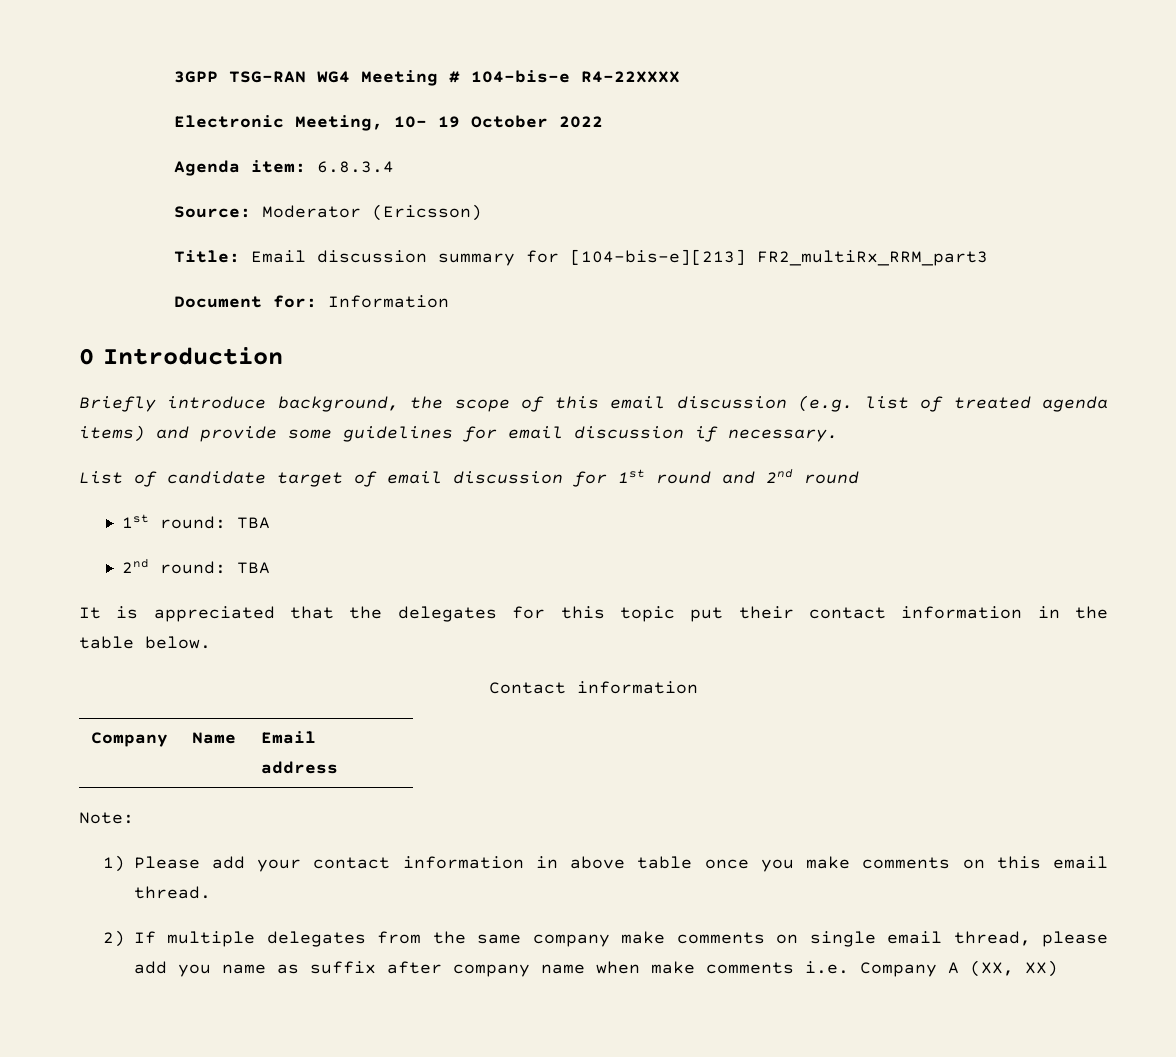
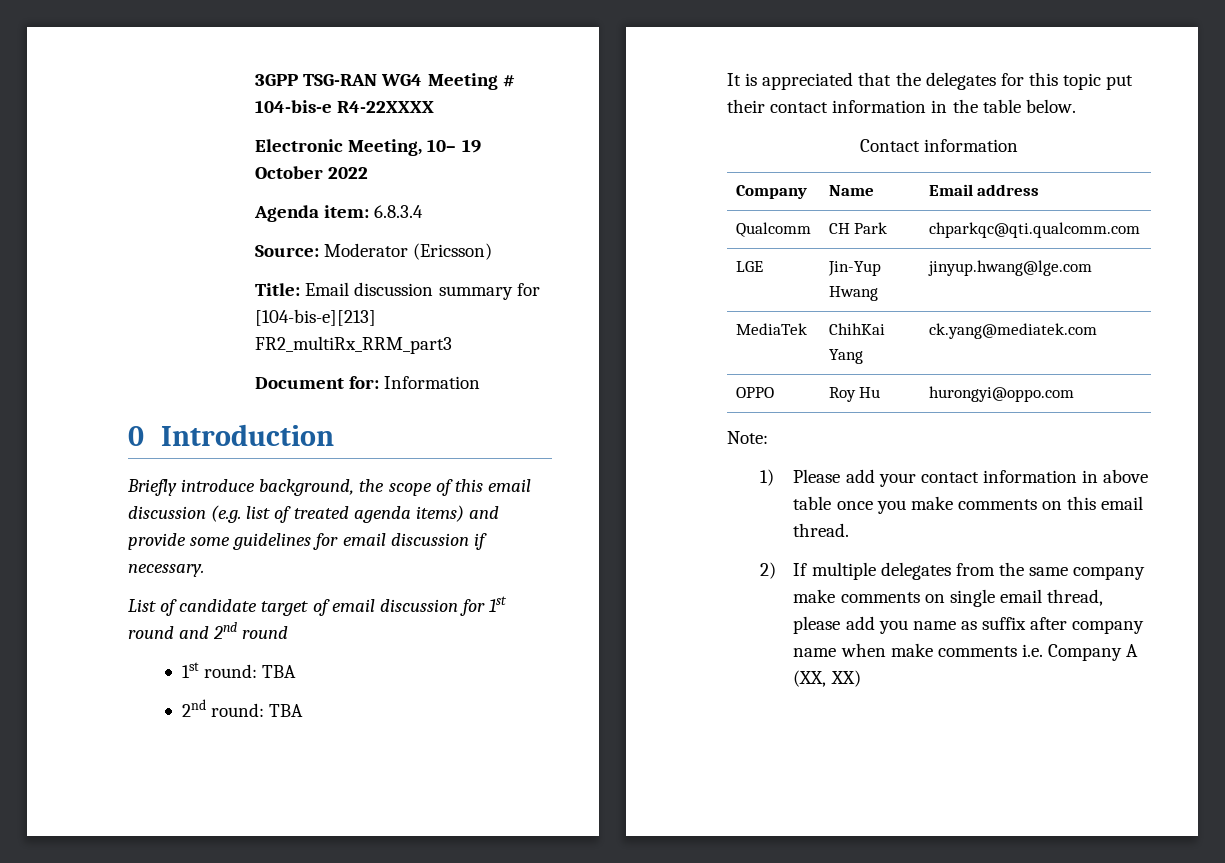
+ Qualcomm | CH Park | chparkqc@qti.qualcomm.com
+ LGE | Jin-Yup Hwang | jinyup.hwang@lge.com
+ MediaTek | ChihKai Yang | ck.yang@mediatek.com
+ OPPO | Roy Hu | hurongyi@oppo.com

